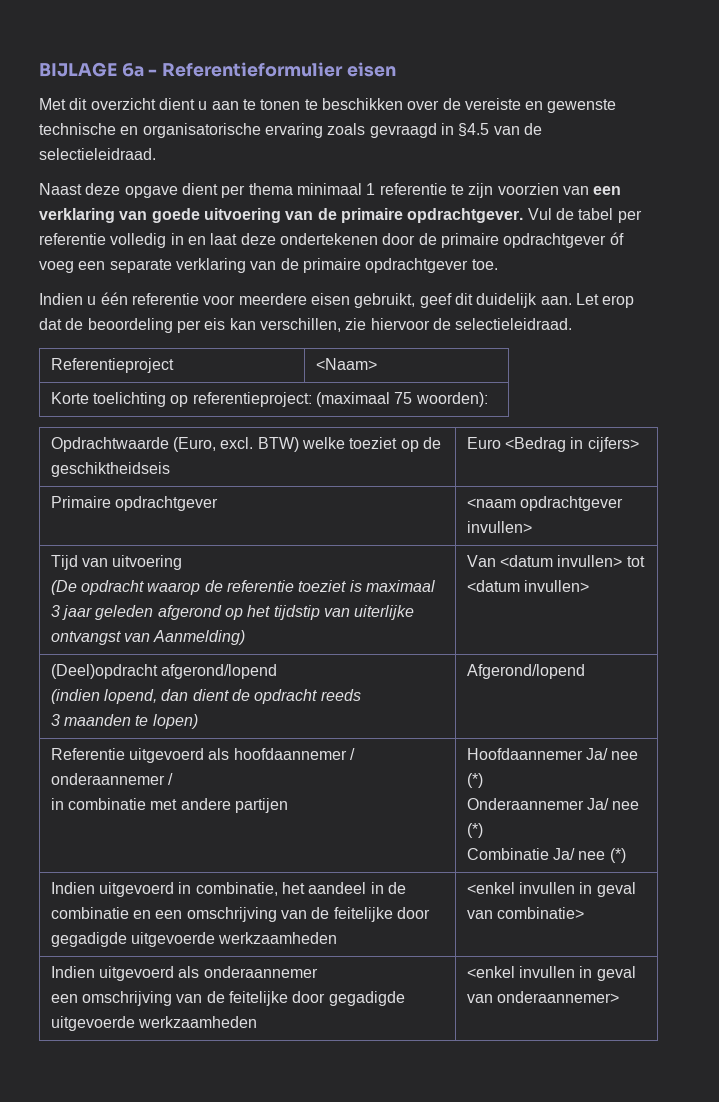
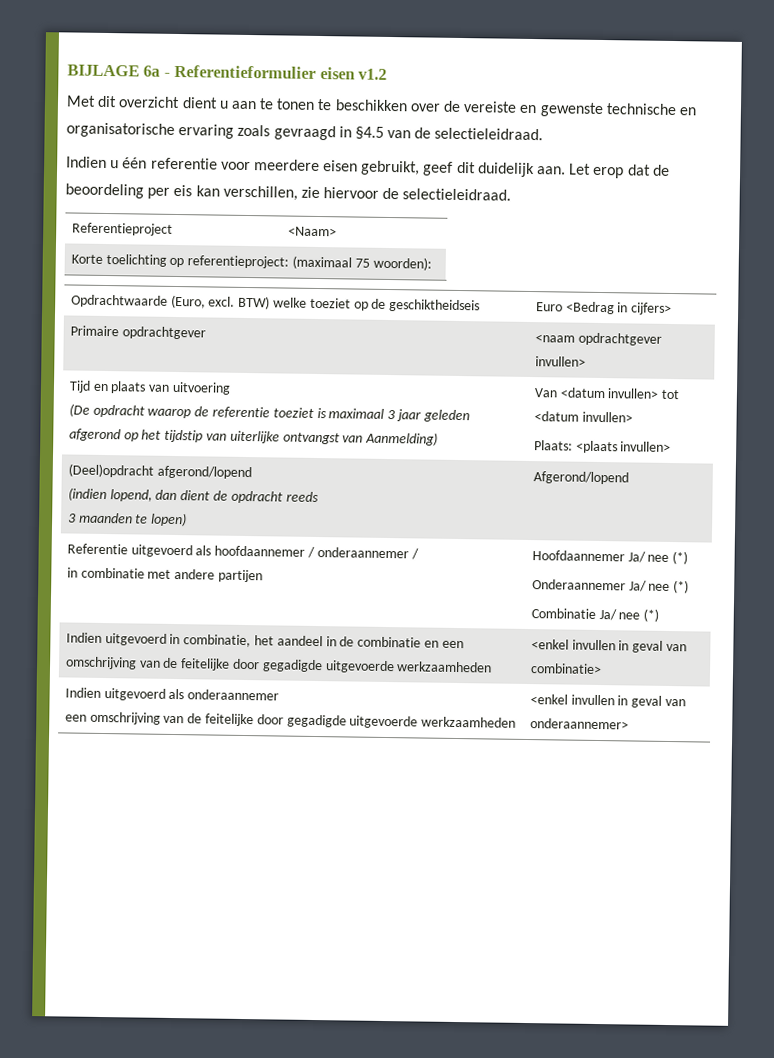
- BIJLAGE 6a - Referentieformulier eisen
+ BIJLAGE 6a - Referentieformulier eisen v1.2
- Naast deze opgave dient per thema minimaal 1 referentie te zijn voorzien van een verklaring van goede uitvoering van de primaire opdrachtgever. Vul de tabel per referentie volledig in en laat deze ondertekenen door de primaire opdrachtgever óf voeg een separate verklaring van de primaire opdrachtgever toe.
- Tijd van uitvoering
+ Tijd en plaats van uitvoering
  (De opdracht waarop de referentie toeziet is maximaal 3 jaar geleden afgerond op het tijdstip van uiterlijke ontvangst van Aanmelding) | Van <datum invullen> tot <datum invullen>
+ Plaats: <plaats invullen>

